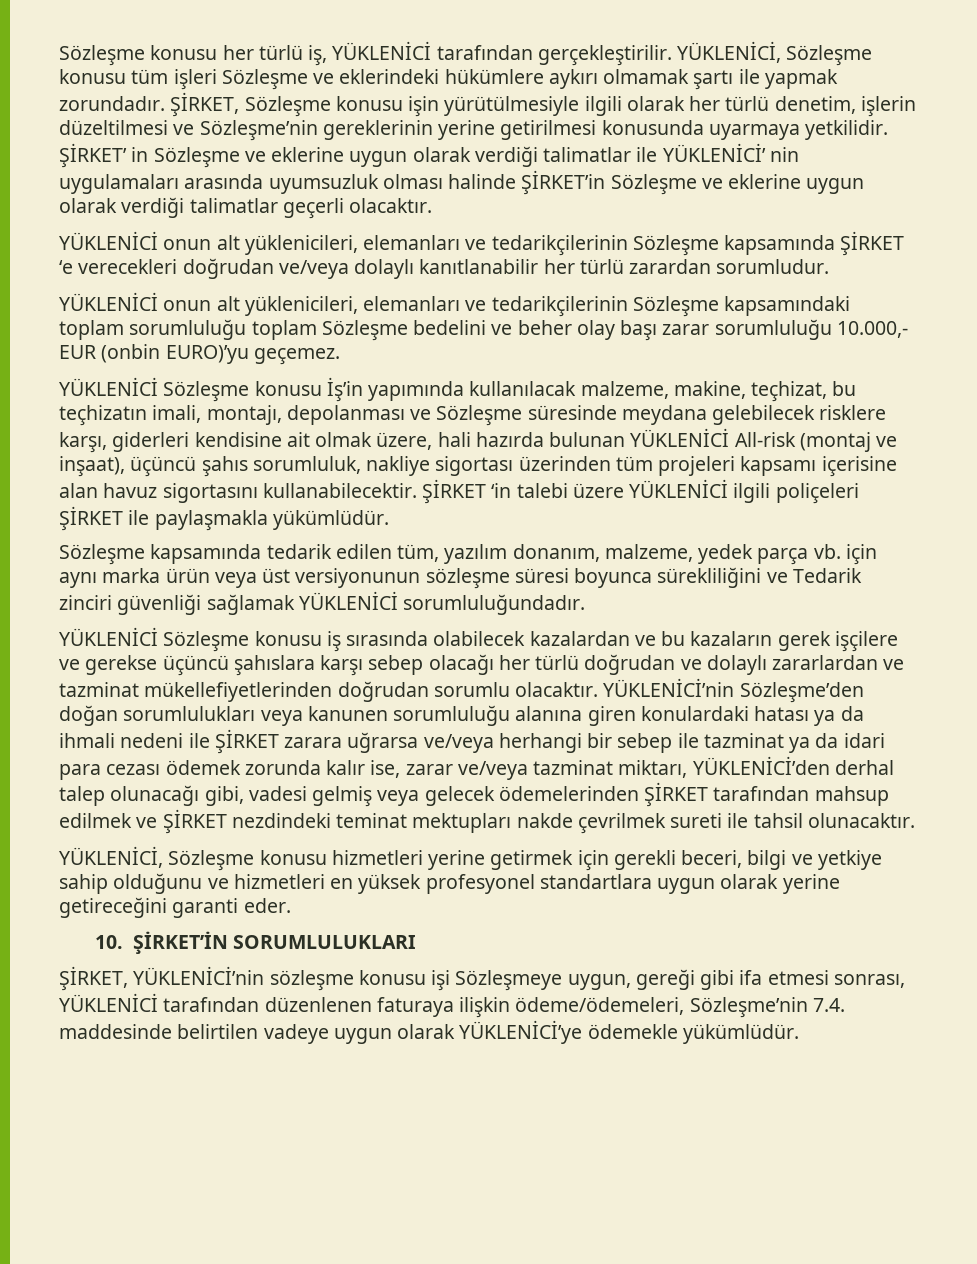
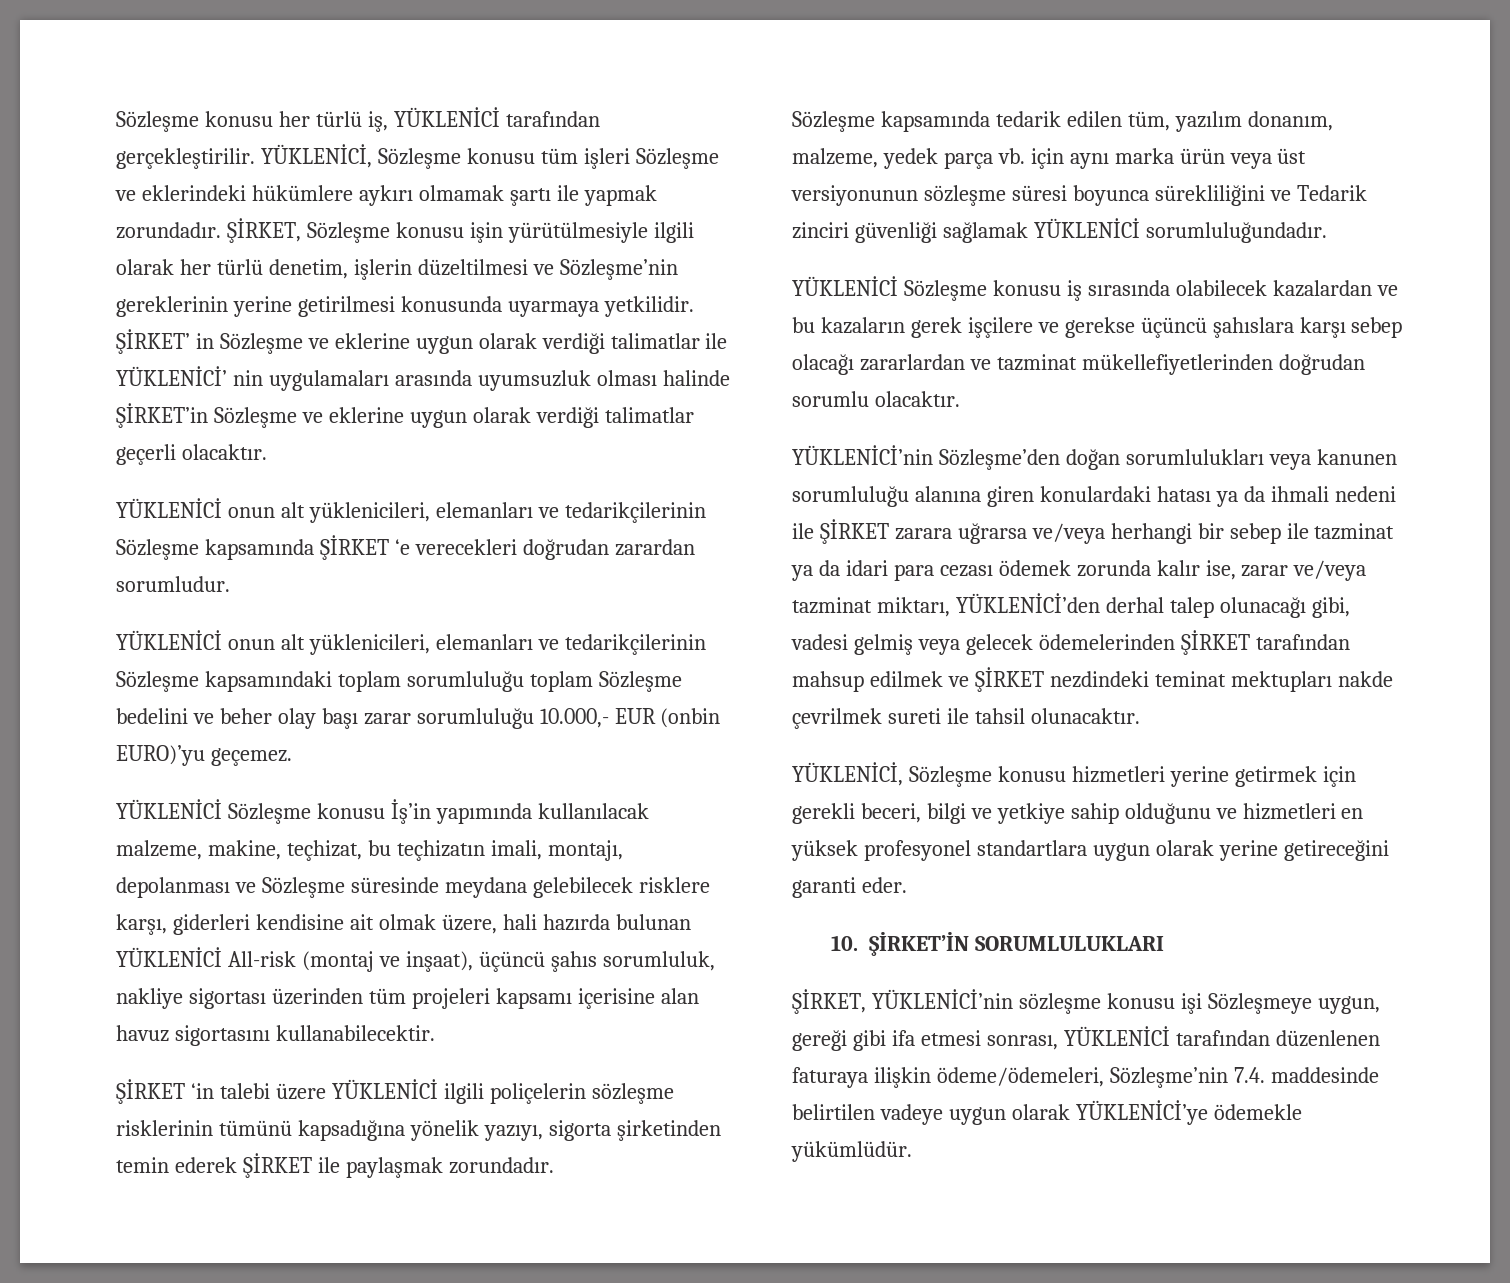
- YÜKLENİCİ onun alt yüklenicileri, elemanları ve tedarikçilerinin Sözleşme kapsamında ŞİRKET ‘e verecekleri doğrudan ve/veya dolaylı kanıtlanabilir her türlü zarardan sorumludur.
+ YÜKLENİCİ onun alt yüklenicileri, elemanları ve tedarikçilerinin Sözleşme kapsamında ŞİRKET ‘e verecekleri doğrudan zarardan sorumludur.
- YÜKLENİCİ Sözleşme konusu İş’in yapımında kullanılacak malzeme, makine, teçhizat, bu teçhizatın imali, montajı, depolanması ve Sözleşme süresinde meydana gelebilecek risklere karşı, giderleri kendisine ait olmak üzere, hali hazırda bulunan YÜKLENİCİ All-risk (montaj ve inşaat), üçüncü şahıs sorumluluk, nakliye sigortası üzerinden tüm projeleri kapsamı içerisine alan havuz sigortasını kullanabilecektir. ŞİRKET ‘in talebi üzere YÜKLENİCİ ilgili poliçeleri ŞİRKET ile paylaşmakla yükümlüdür.
+ YÜKLENİCİ Sözleşme konusu İş’in yapımında kullanılacak malzeme, makine, teçhizat, bu teçhizatın imali, montajı, depolanması ve Sözleşme süresinde meydana gelebilecek risklere karşı, giderleri kendisine ait olmak üzere, hali hazırda bulunan YÜKLENİCİ All-risk (montaj ve inşaat), üçüncü şahıs sorumluluk, nakliye sigortası üzerinden tüm projeleri kapsamı içerisine alan havuz sigortasını kullanabilecektir.
+ ŞİRKET ‘in talebi üzere YÜKLENİCİ ilgili poliçelerin sözleşme risklerinin tümünü kapsadığına yönelik yazıyı, sigorta şirketinden temin ederek ŞİRKET ile paylaşmak zorundadır.
- YÜKLENİCİ Sözleşme konusu iş sırasında olabilecek kazalardan ve bu kazaların gerek işçilere ve gerekse üçüncü şahıslara karşı sebep olacağı her türlü doğrudan ve dolaylı zararlardan ve tazminat mükellefiyetlerinden doğrudan sorumlu olacaktır. YÜKLENİCİ’nin Sözleşme’den doğan sorumlulukları veya kanunen sorumluluğu alanına giren konulardaki hatası ya da ihmali nedeni ile ŞİRKET zarara uğrarsa ve/veya herhangi bir sebep ile tazminat ya da idari para cezası ödemek zorunda kalır ise, zarar ve/veya tazminat miktarı, YÜKLENİCİ’den derhal talep olunacağı gibi, vadesi gelmiş veya gelecek ödemelerinden ŞİRKET tarafından mahsup edilmek ve ŞİRKET nezdindeki teminat mektupları nakde çevrilmek sureti ile tahsil olunacaktır.
+ YÜKLENİCİ Sözleşme konusu iş sırasında olabilecek kazalardan ve bu kazaların gerek işçilere ve gerekse üçüncü şahıslara karşı sebep olacağı zararlardan ve tazminat mükellefiyetlerinden doğrudan sorumlu olacaktır.
+ YÜKLENİCİ’nin Sözleşme’den doğan sorumlulukları veya kanunen sorumluluğu alanına giren konulardaki hatası ya da ihmali nedeni ile ŞİRKET zarara uğrarsa ve/veya herhangi bir sebep ile tazminat ya da idari para cezası ödemek zorunda kalır ise, zarar ve/veya tazminat miktarı, YÜKLENİCİ’den derhal talep olunacağı gibi, vadesi gelmiş veya gelecek ödemelerinden ŞİRKET tarafından mahsup edilmek ve ŞİRKET nezdindeki teminat mektupları nakde çevrilmek sureti ile tahsil olunacaktır.

